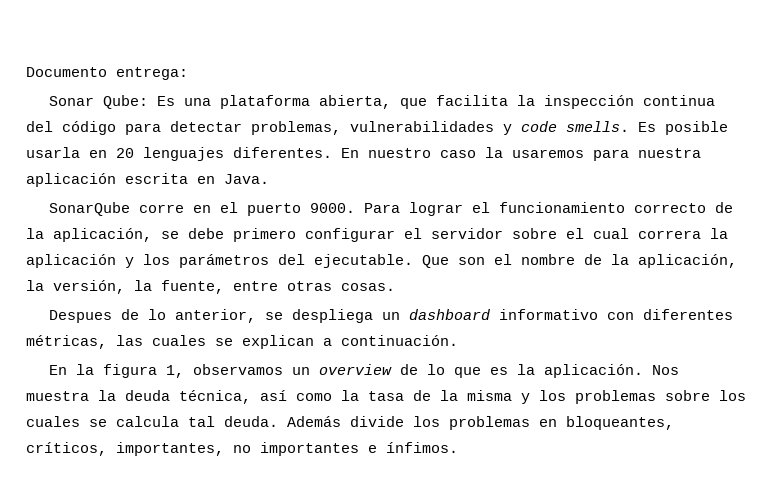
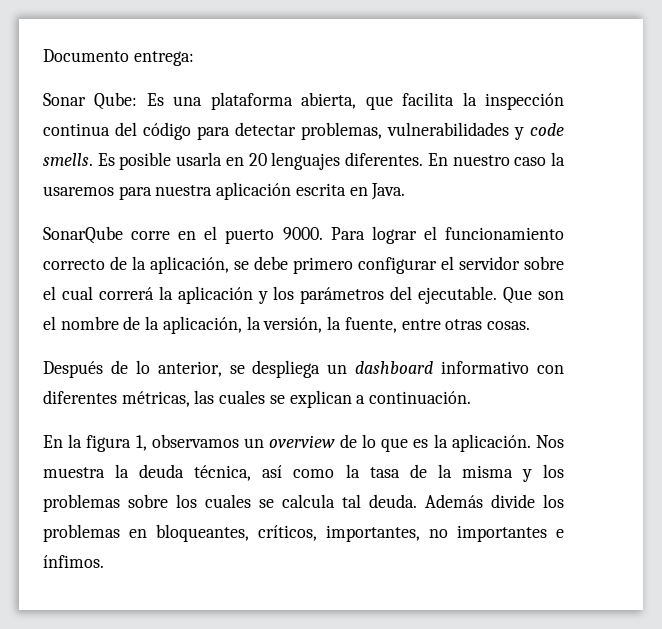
- Para lograr el funcionamiento correcto de la aplicación, se debe primero configurar el servidor sobre el cual correra la aplicación y los parámetros del ejecutable.
+ Para lograr el funcionamiento correcto de la aplicación, se debe primero configurar el servidor sobre el cual correrá la aplicación y los parámetros del ejecutable.
- Despues de lo anterior, se despliega un dashboard informativo con diferentes métricas, las cuales se explican a continuación.
+ Después de lo anterior, se despliega un dashboard informativo con diferentes métricas, las cuales se explican a continuación.

